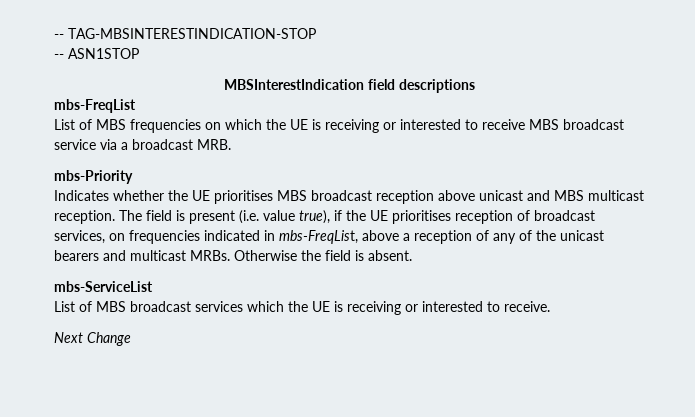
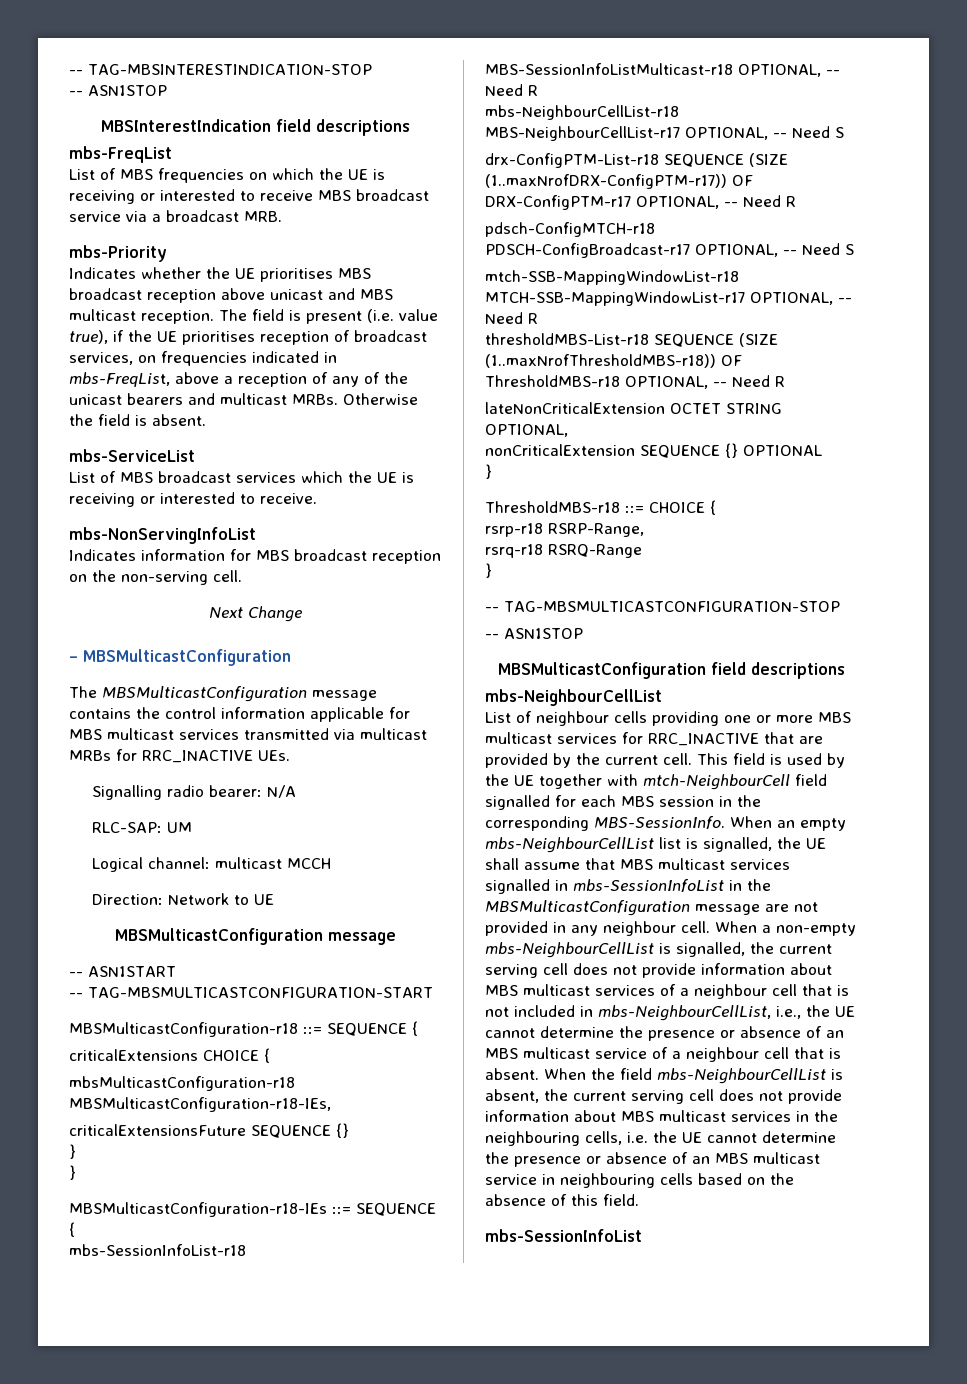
+ mbs-NonServingInfoList
+ Indicates information for MBS broadcast reception on the non-serving cell.
  Next Change
+ – MBSMulticastConfiguration
+ The MBSMulticastConfiguration message contains the control information applicable for MBS multicast services transmitted via multicast MRBs for RRC_INACTIVE UEs.
+ Signalling radio bearer: N/A
+ RLC-SAP: UM
+ Logical channel: multicast MCCH
+ Direction: Network to UE
+ MBSMulticastConfiguration message
+ -- ASN1START
+ -- TAG-MBSMULTICASTCONFIGURATION-START
+ MBSMulticastConfiguration-r18 ::= SEQUENCE {
+ criticalExtensions CHOICE {
+ mbsMulticastConfiguration-r18 MBSMulticastConfiguration-r18-IEs,
+ criticalExtensionsFuture SEQUENCE {}
+ }
+ }
+ MBSMulticastConfiguration-r18-IEs ::= SEQUENCE {
+ mbs-SessionInfoList-r18 MBS-SessionInfoListMulticast-r18 OPTIONAL, -- Need R
+ mbs-NeighbourCellList-r18 MBS-NeighbourCellList-r17 OPTIONAL, -- Need S
+ drx-ConfigPTM-List-r18 SEQUENCE (SIZE (1..maxNrofDRX-ConfigPTM-r17)) OF DRX-ConfigPTM-r17 OPTIONAL, -- Need R
+ pdsch-ConfigMTCH-r18 PDSCH-ConfigBroadcast-r17 OPTIONAL, -- Need S
+ mtch-SSB-MappingWindowList-r18 MTCH-SSB-MappingWindowList-r17 OPTIONAL, -- Need R
+ thresholdMBS-List-r18 SEQUENCE (SIZE (1..maxNrofThresholdMBS-r18)) OF ThresholdMBS-r18 OPTIONAL, -- Need R
+ lateNonCriticalExtension OCTET STRING OPTIONAL,
+ nonCriticalExtension SEQUENCE {} OPTIONAL
+ }
+ ThresholdMBS-r18 ::= CHOICE {
+ rsrp-r18 RSRP-Range,
+ rsrq-r18 RSRQ-Range
+ }
+ -- TAG-MBSMULTICASTCONFIGURATION-STOP
+ -- ASN1STOP
+ MBSMulticastConfiguration field descriptions
+ mbs-NeighbourCellList
+ List of neighbour cells providing one or more MBS multicast services for RRC_INACTIVE that are provided by the current cell. This field is used by the UE together with mtch-NeighbourCell field signalled for each MBS session in the corresponding MBS-SessionInfo. When an empty mbs-NeighbourCellList list is signalled, the UE shall assume that MBS multicast services signalled in mbs-SessionInfoList in the MBSMulticastConfiguration message are not provided in any neighbour cell. When a non-empty mbs-NeighbourCellList is signalled, the current serving cell does not provide information about MBS multicast services of a neighbour cell that is not included in mbs-NeighbourCellList, i.e., the UE cannot determine the presence or absence of an MBS multicast service of a neighbour cell that is absent. When the field mbs-NeighbourCellList is absent, the current serving cell does not provide information about MBS multicast services in the neighbouring cells, i.e. the UE cannot determine the presence or absence of an MBS multicast service in neighbouring cells based on the absence of this field.
+ mbs-SessionInfoList

